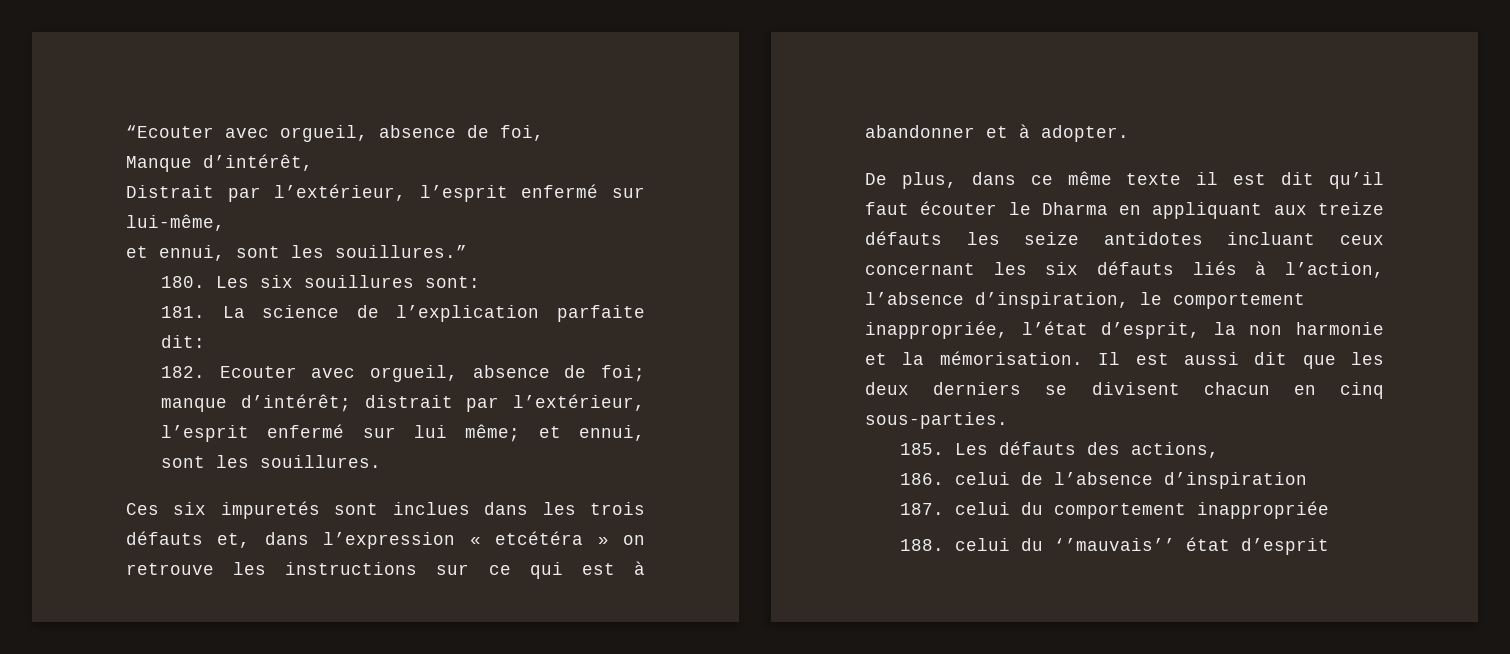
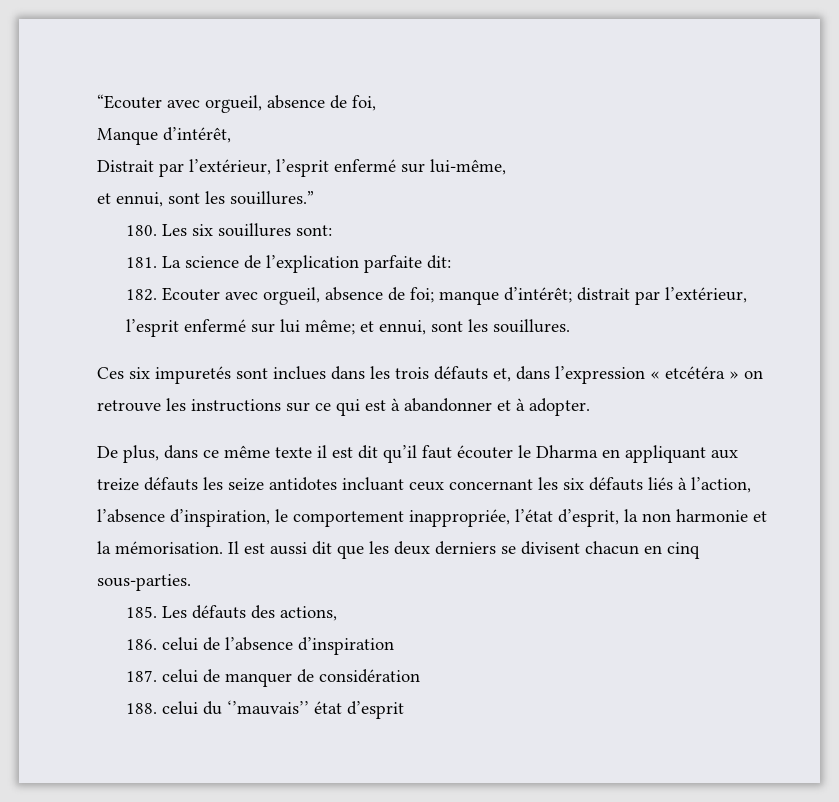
- 187. celui du comportement inappropriée
+ 187. celui de manquer de considération

